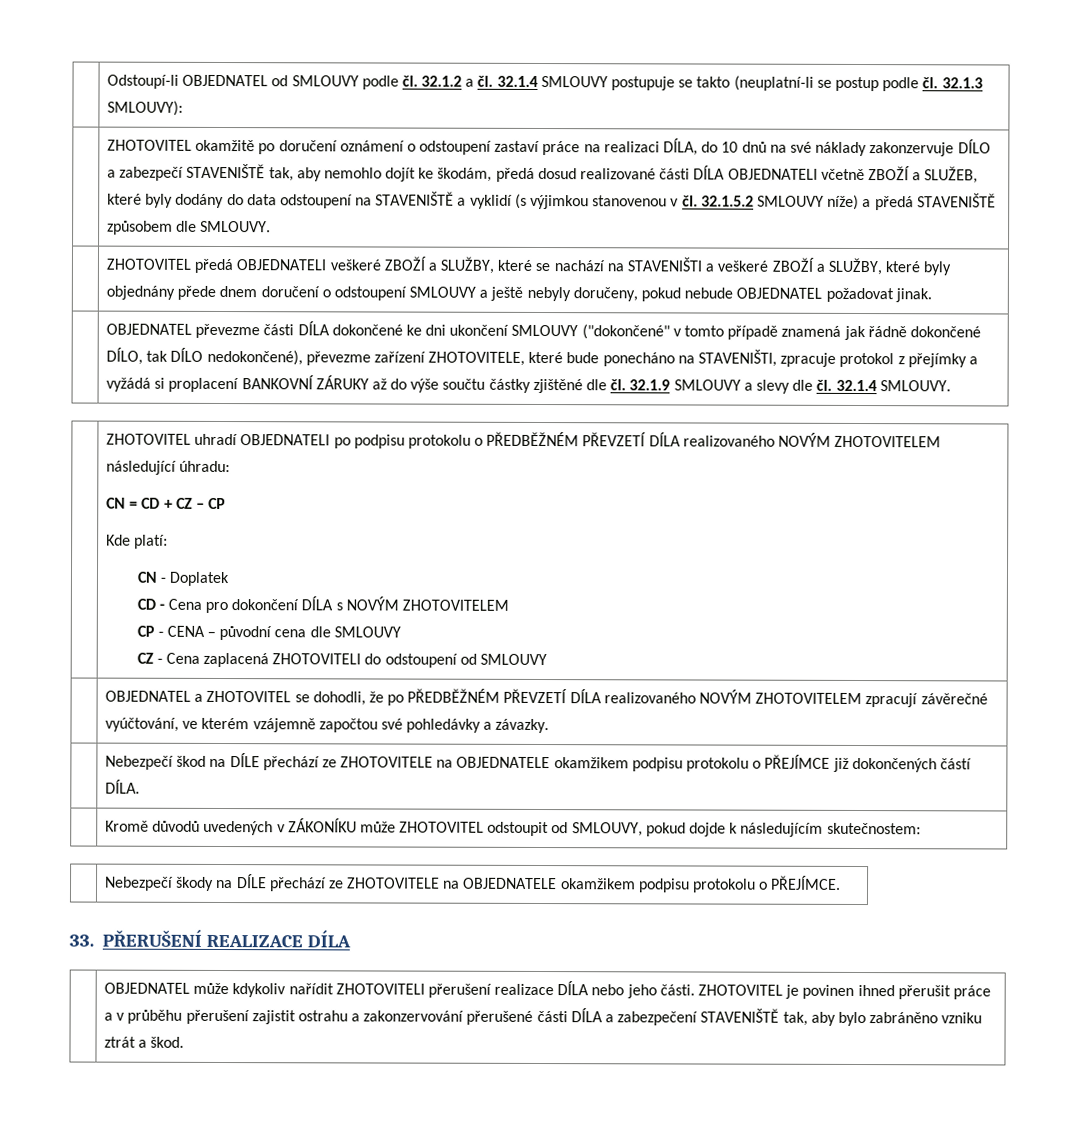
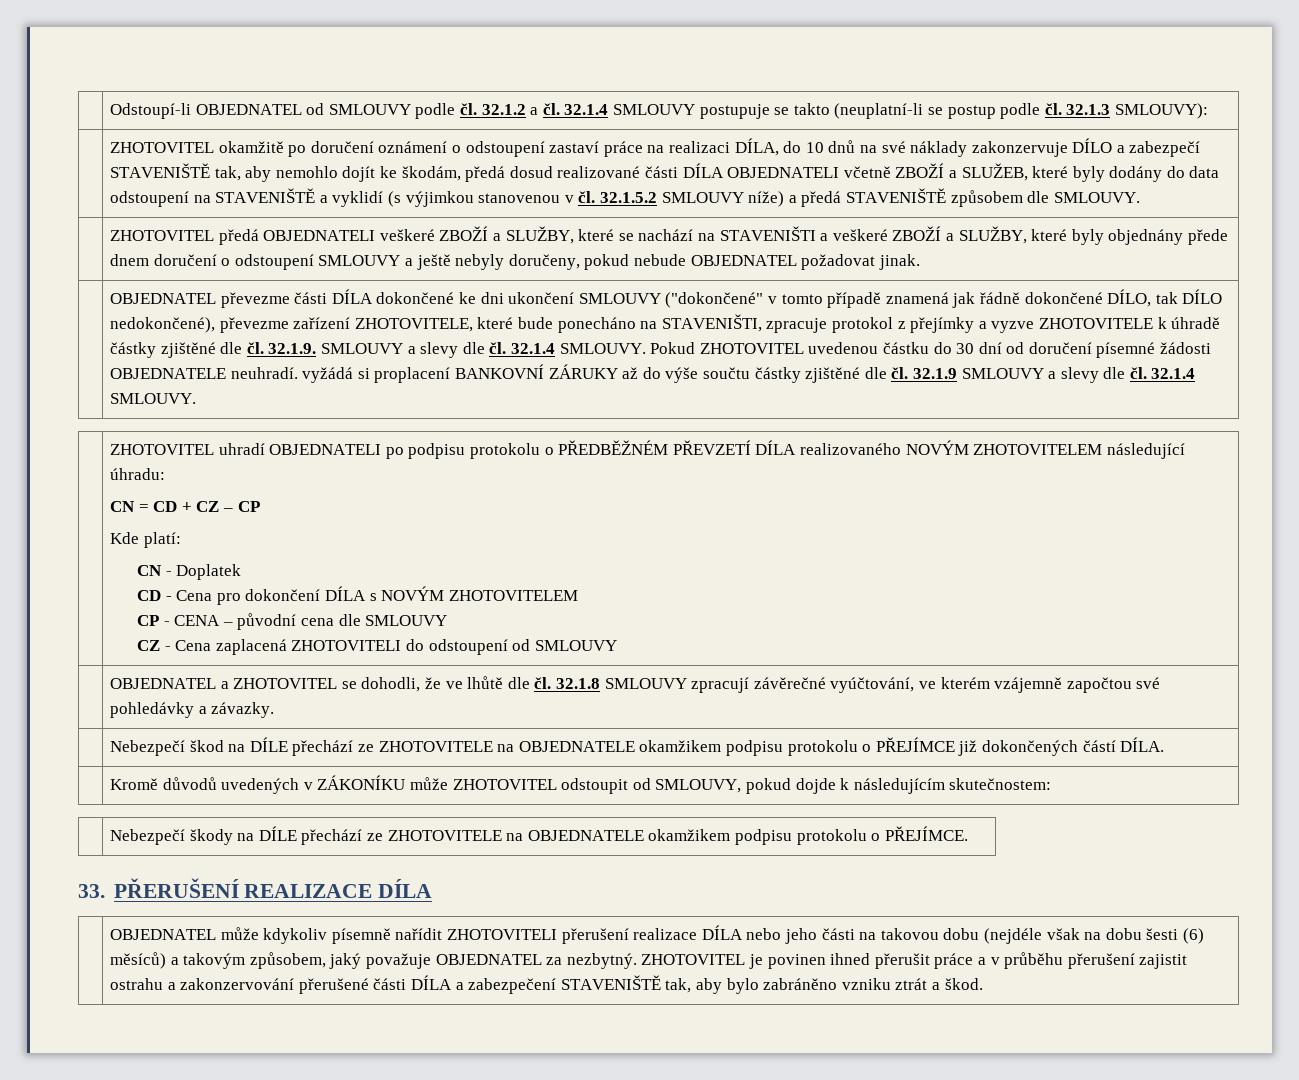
- OBJEDNATEL převezme části DÍLA dokončené ke dni ukončení SMLOUVY ("dokončené" v tomto případě znamená jak řádně dokončené DÍLO, tak DÍLO nedokončené), převezme zařízení ZHOTOVITELE, které bude ponecháno na STAVENIŠTI, zpracuje protokol z přejímky a vyžádá si proplacení BANKOVNÍ ZÁRUKY až do výše součtu částky zjištěné dle čl. 32.1.9 SMLOUVY a slevy dle čl. 32.1.4 SMLOUVY.
+ OBJEDNATEL převezme části DÍLA dokončené ke dni ukončení SMLOUVY ("dokončené" v tomto případě znamená jak řádně dokončené DÍLO, tak DÍLO nedokončené), převezme zařízení ZHOTOVITELE, které bude ponecháno na STAVENIŠTI, zpracuje protokol z přejímky a vyzve ZHOTOVITELE k úhradě částky zjištěné dle čl. 32.1.9. SMLOUVY a slevy dle čl. 32.1.4 SMLOUVY. Pokud ZHOTOVITEL uvedenou částku do 30 dní od doručení písemné žádosti OBJEDNATELE neuhradí. vyžádá si proplacení BANKOVNÍ ZÁRUKY až do výše součtu částky zjištěné dle čl. 32.1.9 SMLOUVY a slevy dle čl. 32.1.4 SMLOUVY.
- | OBJEDNATEL a ZHOTOVITEL se dohodli, že po PŘEDBĚŽNÉM PŘEVZETÍ DÍLA realizovaného NOVÝM ZHOTOVITELEM zpracují závěrečné vyúčtování, ve kterém vzájemně započtou své pohledávky a závazky.
+ | OBJEDNATEL a ZHOTOVITEL se dohodli, že ve lhůtě dle čl. 32.1.8 SMLOUVY zpracují závěrečné vyúčtování, ve kterém vzájemně započtou své pohledávky a závazky.
- OBJEDNATEL může kdykoliv nařídit ZHOTOVITELI přerušení realizace DÍLA nebo jeho části.
+ OBJEDNATEL může kdykoliv písemně nařídit ZHOTOVITELI přerušení realizace DÍLA nebo jeho části na takovou dobu (nejdéle však na dobu šesti (6) měsíců) a takovým způsobem, jaký považuje OBJEDNATEL za nezbytný.

